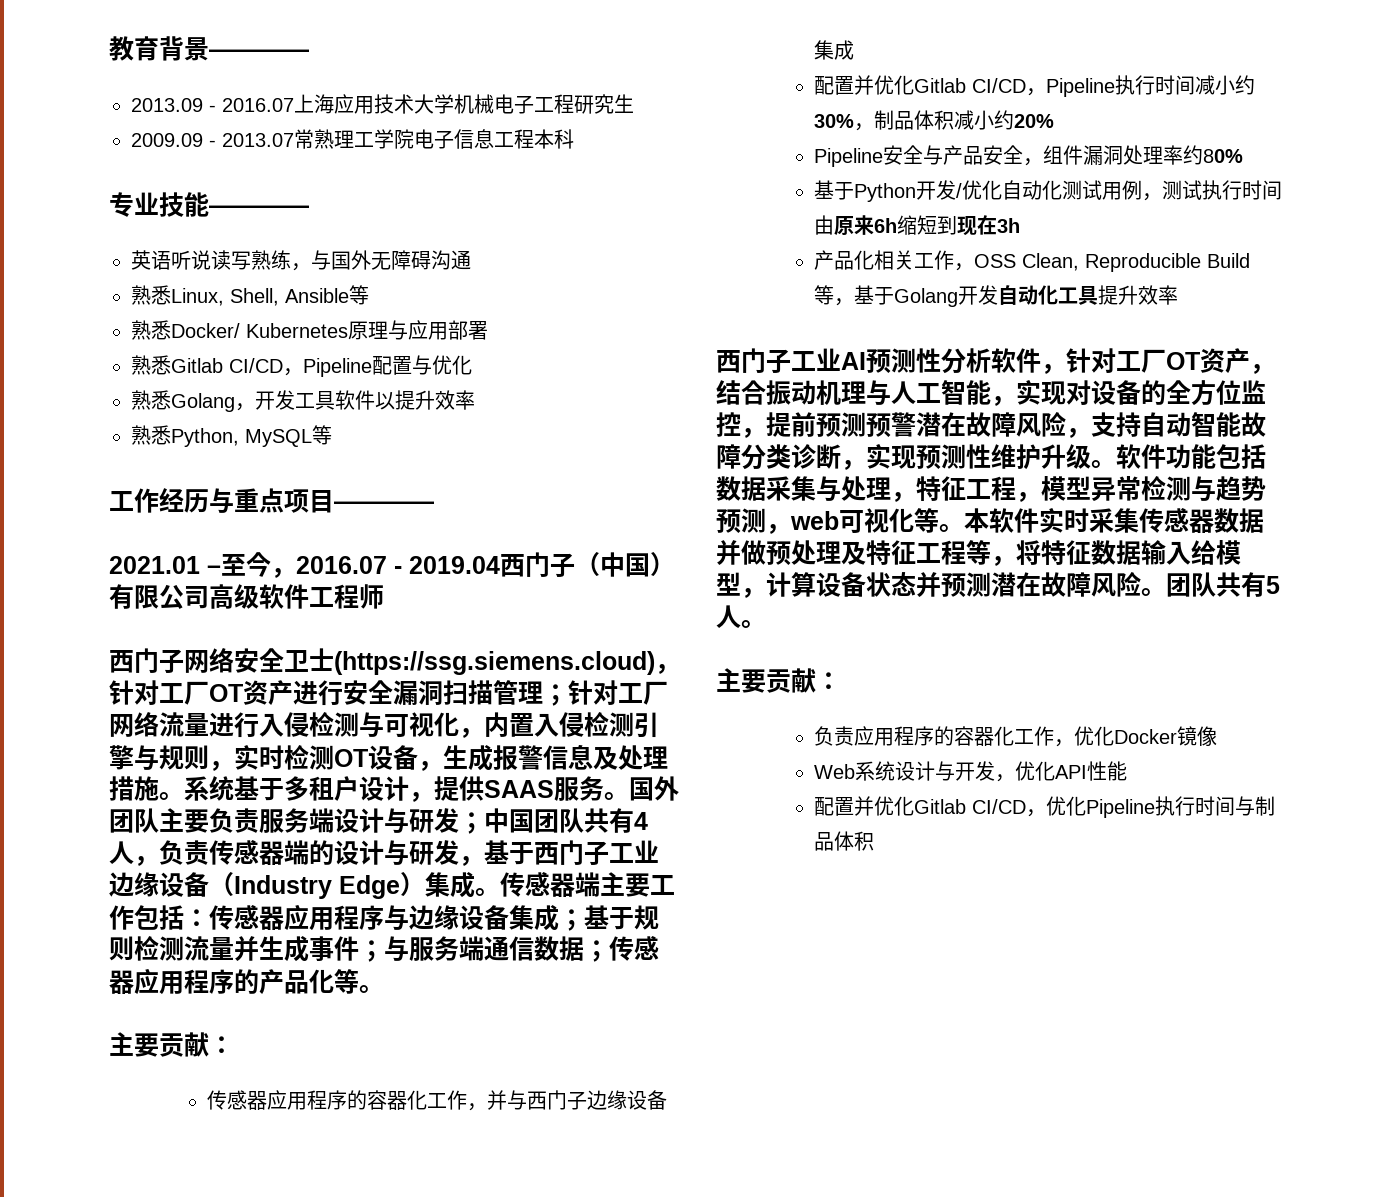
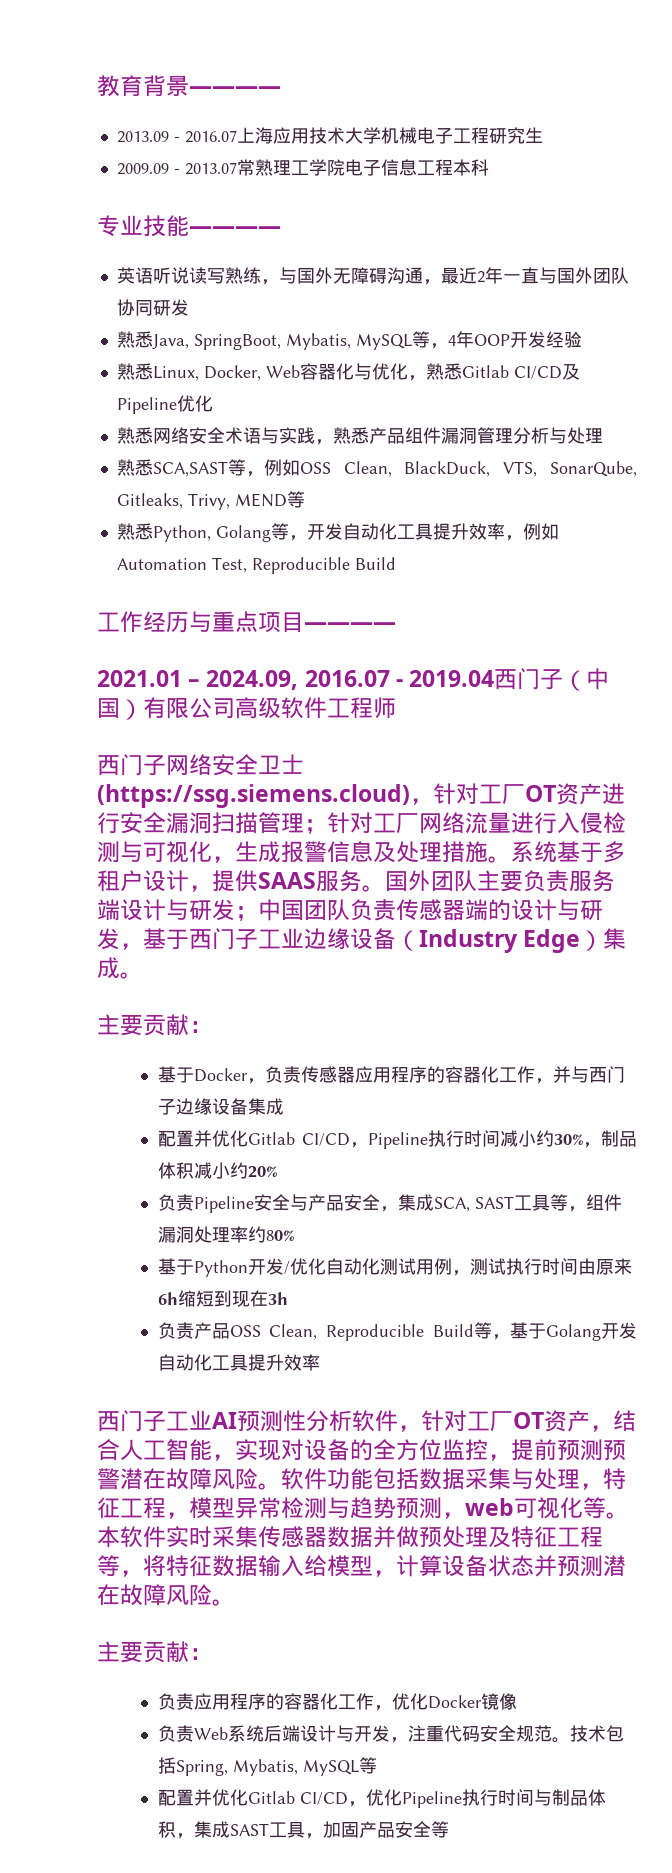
- 英语听说读写熟练，与国外无障碍沟通
- 熟悉Linux, Shell, Ansible等
- 熟悉Docker/ Kubernetes原理与应用部署
- 熟悉Gitlab CI/CD，Pipeline配置与优化
- 熟悉Golang，开发工具软件以提升效率
- 熟悉Python, MySQL等
+ 英语听说读写熟练，与国外无障碍沟通，最近2年一直与国外团队协同研发
+ 熟悉Java, SpringBoot, Mybatis, MySQL等，4年OOP开发经验
+ 熟悉Linux, Docker, Web容器化与优化，熟悉Gitlab CI/CD及Pipeline优化
+ 熟悉网络安全术语与实践，熟悉产品组件漏洞管理分析与处理
+ 熟悉SCA,SAST等，例如OSS Clean, BlackDuck, VTS, SonarQube, Gitleaks, Trivy, MEND等
+ 熟悉Python, Golang等，开发自动化工具提升效率，例如Automation Test, Reproducible Build
- 2021.01 –至今，2016.07 - 2019.04西门子（中国）有限公司高级软件工程师
+ 2021.01 – 2024.09, 2016.07 - 2019.04西门子（中国）有限公司高级软件工程师
- 西门子网络安全卫士(https://ssg.siemens.cloud)，针对工厂OT资产进行安全漏洞扫描管理；针对工厂网络流量进行入侵检测与可视化，内置入侵检测引擎与规则，实时检测OT设备，生成报警信息及处理措施。
+ 西门子网络安全卫士(https://ssg.siemens.cloud)，针对工厂OT资产进行安全漏洞扫描管理；针对工厂网络流量进行入侵检测与可视化，生成报警信息及处理措施。
- 国外团队主要负责服务端设计与研发；中国团队共有4人，负责传感器端的设计与研发，基于西门子工业边缘设备（Industry Edge）集成。传感器端主要工作包括：传感器应用程序与边缘设备集成；基于规则检测流量并生成事件；与服务端通信数据；传感器应用程序的产品化等。
+ 国外团队主要负责服务端设计与研发；中国团队负责传感器端的设计与研发，基于西门子工业边缘设备（Industry Edge）集成。
  主要贡献：
- 传感器应用程序的容器化工作，并与西门子边缘设备集成
+ 基于Docker，负责传感器应用程序的容器化工作，并与西门子边缘设备集成
- Pipeline安全与产品安全，组件漏洞处理率约80%
+ 负责Pipeline安全与产品安全，集成SCA, SAST工具等，组件漏洞处理率约80%
- 产品化相关工作，OSS Clean, Reproducible Build等，基于Golang开发自动化工具提升效率
+ 负责产品OSS Clean, Reproducible Build等，基于Golang开发自动化工具提升效率
- 西门子工业AI预测性分析软件，针对工厂OT资产，结合振动机理与人工智能，实现对设备的全方位监控，提前预测预警潜在故障风险，支持自动智能故障分类诊断，实现预测性维护升级。
+ 西门子工业AI预测性分析软件，针对工厂OT资产，结合人工智能，实现对设备的全方位监控，提前预测预警潜在故障风险。
- 团队共有5人。
- Web系统设计与开发，优化API性能
+ 负责Web系统后端设计与开发，注重代码安全规范。技术包括Spring, Mybatis, MySQL等
- 配置并优化Gitlab CI/CD，优化Pipeline执行时间与制品体积
+ 配置并优化Gitlab CI/CD，优化Pipeline执行时间与制品体积，集成SAST工具，加固产品安全等

